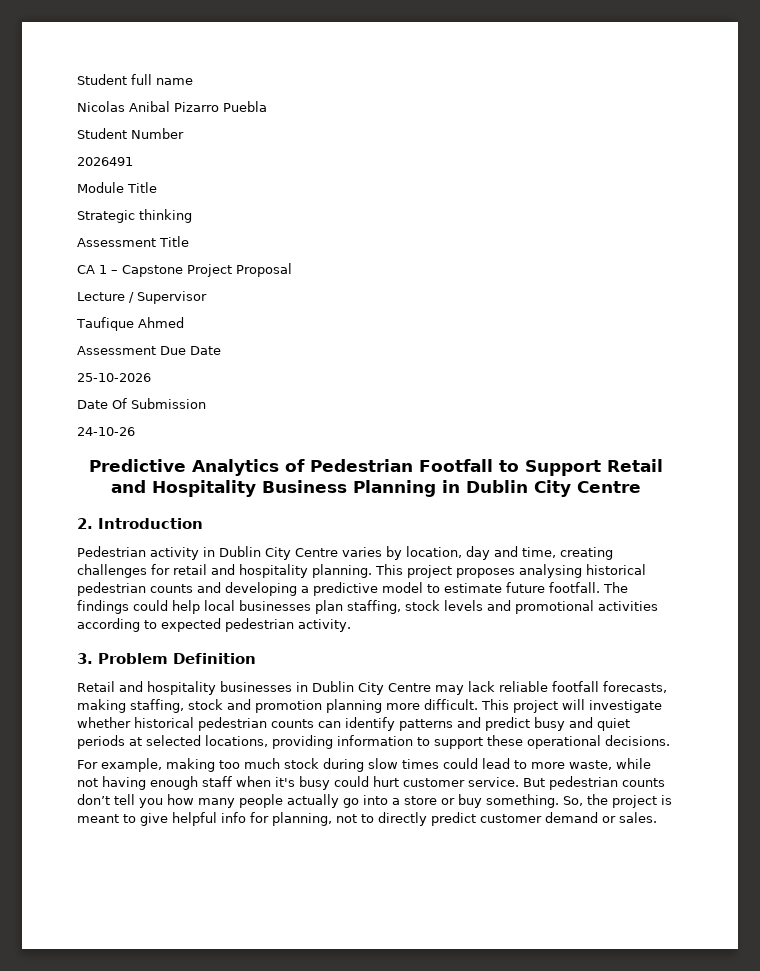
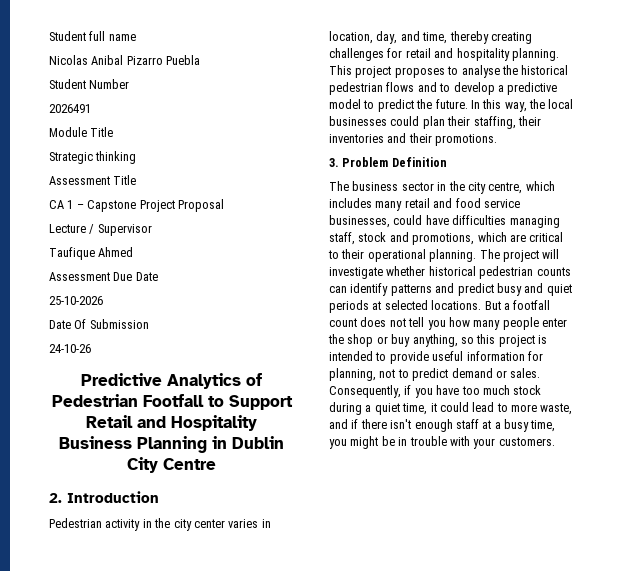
- Pedestrian activity in Dublin City Centre varies by location, day and time, creating challenges for retail and hospitality planning.
+ Pedestrian activity in the city center varies in location, day, and time, thereby creating challenges for retail and hospitality planning.
- This project proposes analysing historical pedestrian counts and developing a predictive model to estimate future footfall. The findings could help local businesses plan staffing, stock levels and promotional activities according to expected pedestrian activity.
+ This project proposes to analyse the historical pedestrian flows and to develop a predictive model to predict the future. In this way, the local businesses could plan their staffing, their inventories and their promotions.
  3. Problem Definition
- Retail and hospitality businesses in Dublin City Centre may lack reliable footfall forecasts, making staffing, stock and promotion planning more difficult. This project will investigate whether historical pedestrian counts can identify patterns and predict busy and quiet periods at selected locations, providing information to support these operational decisions.
- For example, making too much stock during slow times could lead to more waste, while not having enough staff when it's busy could hurt customer service. But pedestrian counts don’t tell you how many people actually go into a store or buy something. So, the project is meant to give helpful info for planning, not to directly predict customer demand or sales.
+ The business sector in the city centre, which includes many retail and food service businesses, could have difficulties managing staff, stock and promotions, which are critical to their operational planning. The project will investigate whether historical pedestrian counts can identify patterns and predict busy and quiet periods at selected locations. But a footfall count does not tell you how many people enter the shop or buy anything, so this project is intended to provide useful information for planning, not to predict demand or sales. Consequently, if you have too much stock during a quiet time, it could lead to more waste, and if there isn't enough staff at a busy time, you might be in trouble with your customers.

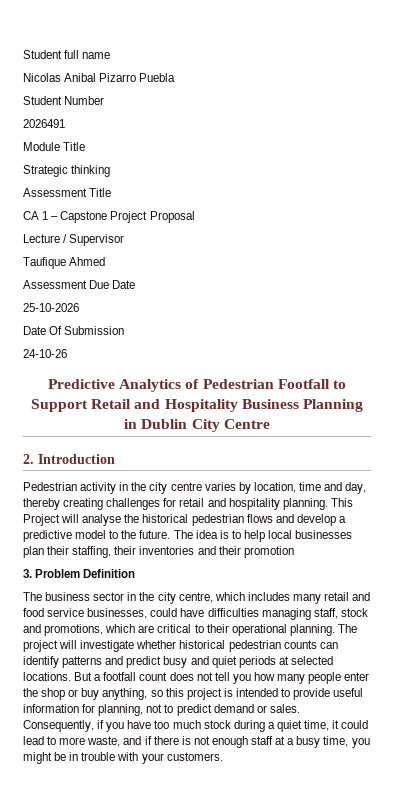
- Pedestrian activity in the city center varies in location, day, and time, thereby creating challenges for retail and hospitality planning.
+ Pedestrian activity in the city centre varies by location, time and day, thereby creating challenges for retail and hospitality planning.
- This project proposes to analyse the historical pedestrian flows and to develop a predictive model to predict the future.
+ This Project will analyse the historical pedestrian flows and develop a predictive model to the future.
- In this way, the local businesses could plan their staffing, their inventories and their promotions.
+ The idea is to help local businesses plan their staffing, their inventories and their promotion
- Consequently, if you have too much stock during a quiet time, it could lead to more waste, and if there isn't enough staff at a busy time, you might be in trouble with your customers.
+ Consequently, if you have too much stock during a quiet time, it could lead to more waste, and if there is not enough staff at a busy time, you might be in trouble with your customers.

